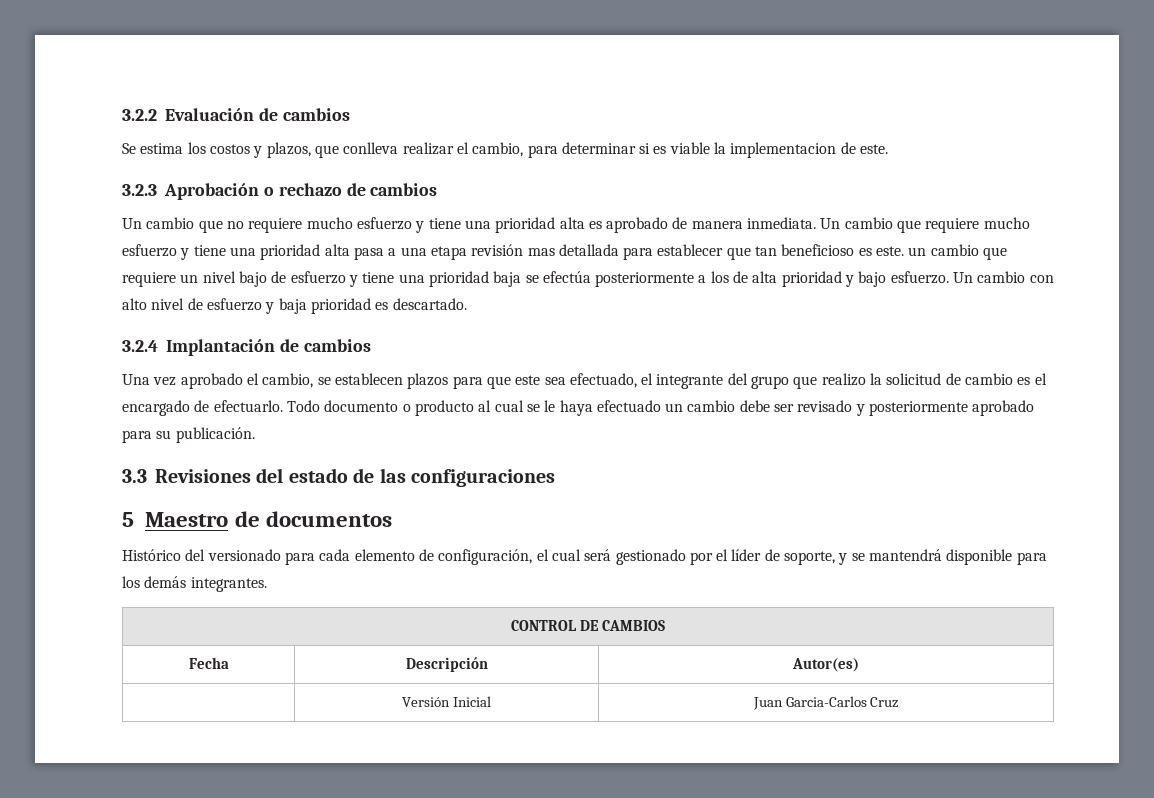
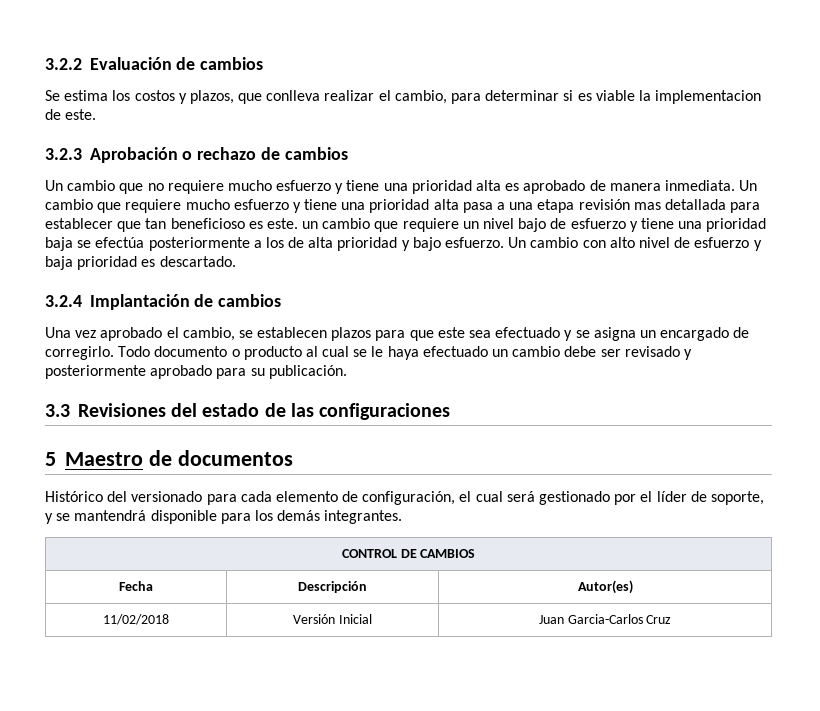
- Una vez aprobado el cambio, se establecen plazos para que este sea efectuado, el integrante del grupo que realizo la solicitud de cambio es el encargado de efectuarlo.
+ Una vez aprobado el cambio, se establecen plazos para que este sea efectuado y se asigna un encargado de corregirlo.
- | Versión Inicial | Juan Garcia-Carlos Cruz
+ 11/02/2018 | Versión Inicial | Juan Garcia-Carlos Cruz

